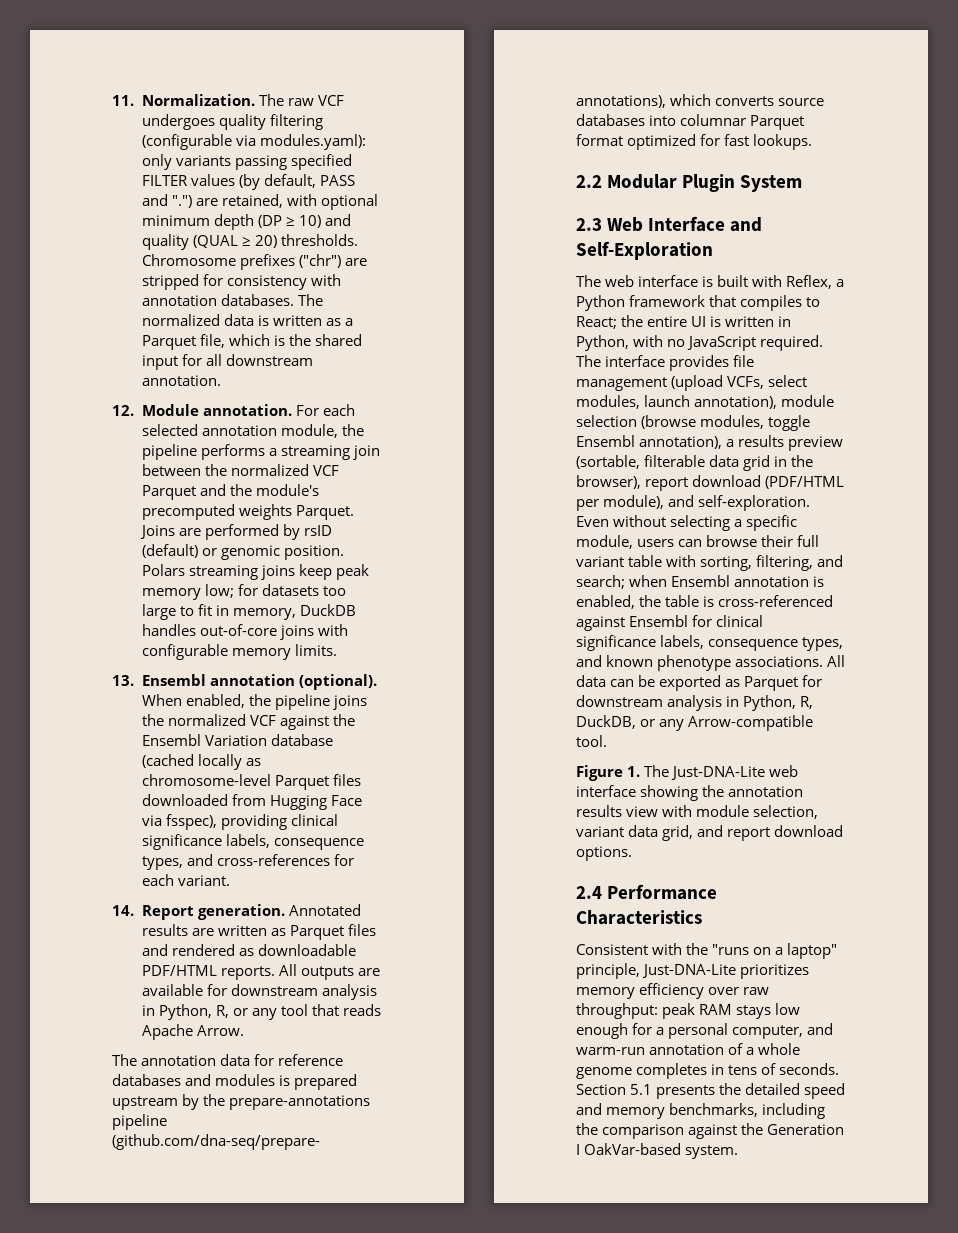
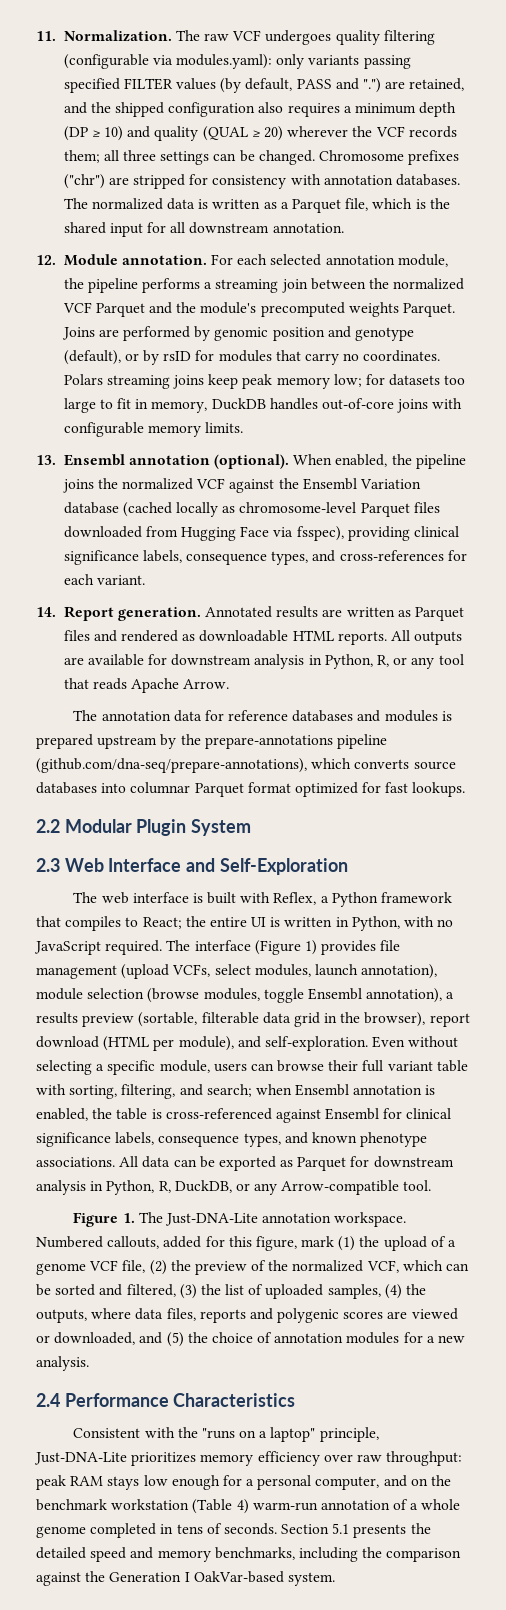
- The raw VCF undergoes quality filtering (configurable via modules.yaml): only variants passing specified FILTER values (by default, PASS and ".") are retained, with optional minimum depth (DP ≥ 10) and quality (QUAL ≥ 20) thresholds.
+ The raw VCF undergoes quality filtering (configurable via modules.yaml): only variants passing specified FILTER values (by default, PASS and ".") are retained, and the shipped configuration also requires a minimum depth (DP ≥ 10) and quality (QUAL ≥ 20) wherever the VCF records them; all three settings can be changed.
- Joins are performed by rsID (default) or genomic position.
+ Joins are performed by genomic position and genotype (default), or by rsID for modules that carry no coordinates.
- Annotated results are written as Parquet files and rendered as downloadable PDF/HTML reports.
+ Annotated results are written as Parquet files and rendered as downloadable HTML reports.
- The interface provides file management (upload VCFs, select modules, launch annotation), module selection (browse modules, toggle Ensembl annotation), a results preview (sortable, filterable data grid in the browser), report download (PDF/HTML per module), and self-exploration.
+ The interface (Figure 1) provides file management (upload VCFs, select modules, launch annotation), module selection (browse modules, toggle Ensembl annotation), a results preview (sortable, filterable data grid in the browser), report download (HTML per module), and self-exploration.
- Figure 1. The Just-DNA-Lite web interface showing the annotation results view with module selection, variant data grid, and report download options.
+ Figure 1. The Just-DNA-Lite annotation workspace. Numbered callouts, added for this figure, mark (1) the upload of a genome VCF file, (2) the preview of the normalized VCF, which can be sorted and filtered, (3) the list of uploaded samples, (4) the outputs, where data files, reports and polygenic scores are viewed or downloaded, and (5) the choice of annotation modules for a new analysis.
- Consistent with the "runs on a laptop" principle, Just-DNA-Lite prioritizes memory efficiency over raw throughput: peak RAM stays low enough for a personal computer, and warm-run annotation of a whole genome completes in tens of seconds.
+ Consistent with the "runs on a laptop" principle, Just-DNA-Lite prioritizes memory efficiency over raw throughput: peak RAM stays low enough for a personal computer, and on the benchmark workstation (Table 4) warm-run annotation of a whole genome completed in tens of seconds.

